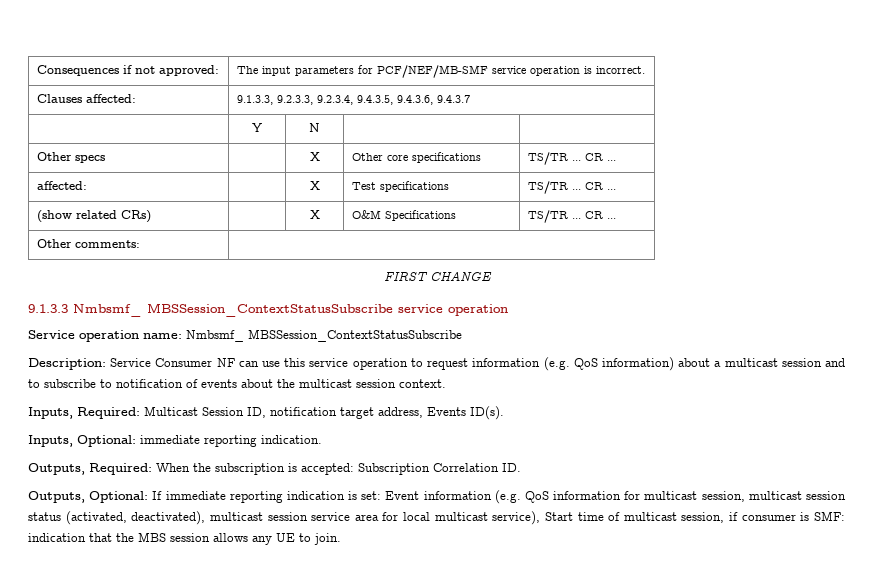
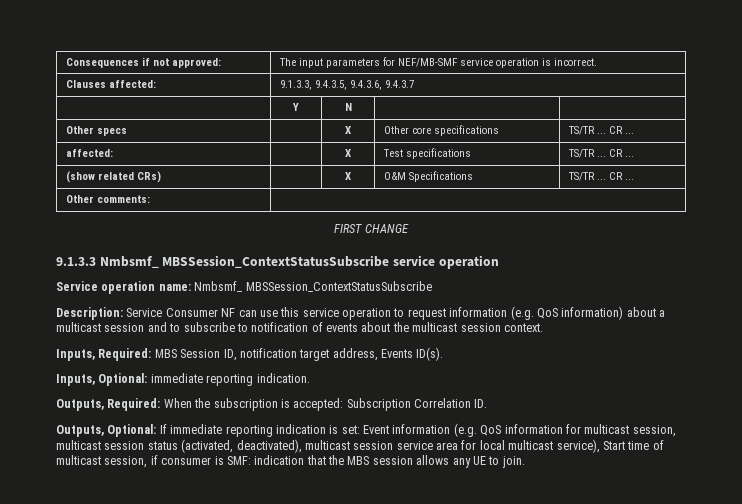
- Consequences if not approved: | The input parameters for PCF/NEF/MB-SMF service operation is incorrect.
+ Consequences if not approved: | The input parameters for NEF/MB-SMF service operation is incorrect.
- Clauses affected: | 9.1.3.3, 9.2.3.3, 9.2.3.4, 9.4.3.5, 9.4.3.6, 9.4.3.7
+ Clauses affected: | 9.1.3.3, 9.4.3.5, 9.4.3.6, 9.4.3.7
- Inputs, Required: Multicast Session ID, notification target address, Events ID(s).
+ Inputs, Required: MBS Session ID, notification target address, Events ID(s).

